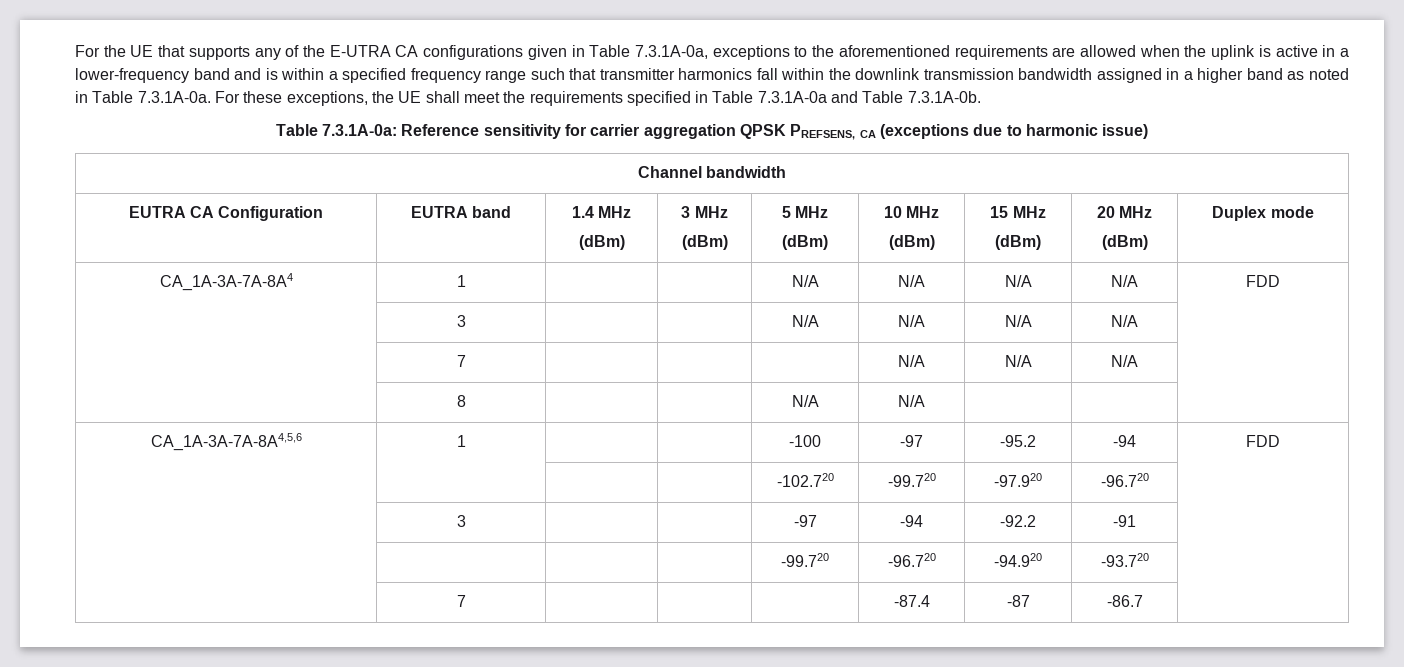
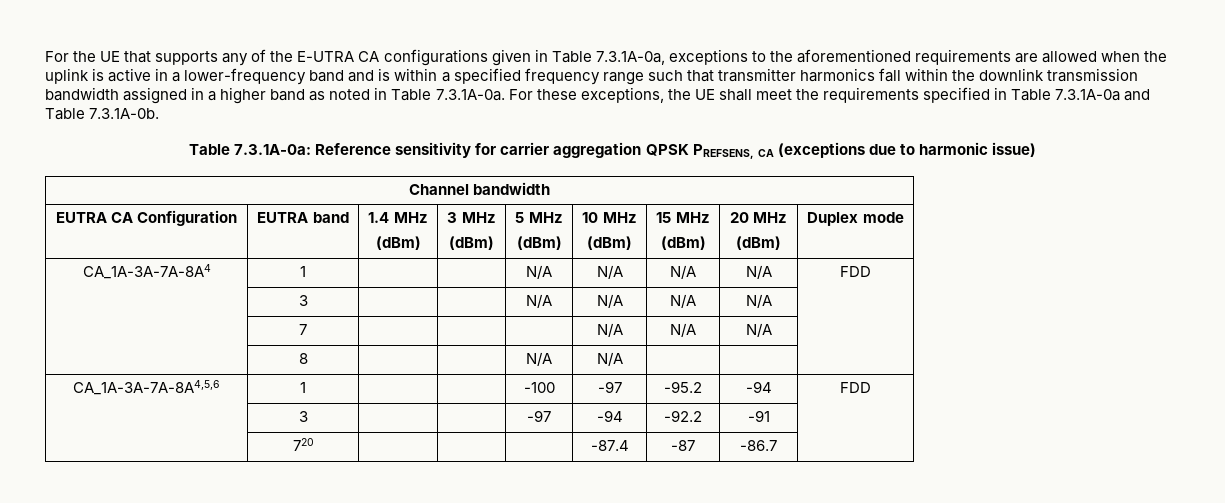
- | | | | -102.720 | -99.720 | -97.920 | -96.720 |
- | | | | -99.720 | -96.720 | -94.920 | -93.720 |
- | 7 | | | | -87.4 | -87 | -86.7 |
+ | 720 | | | | -87.4 | -87 | -86.7 |

